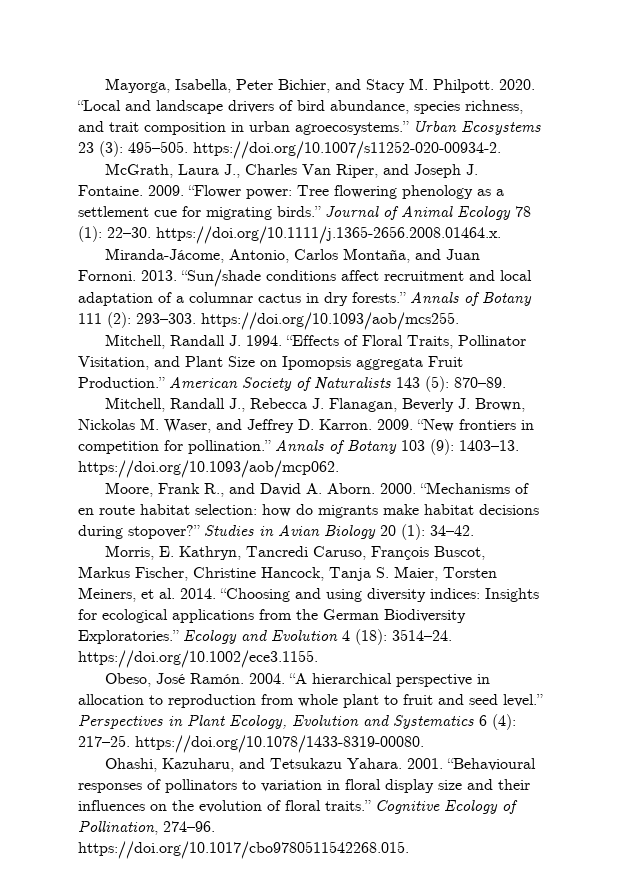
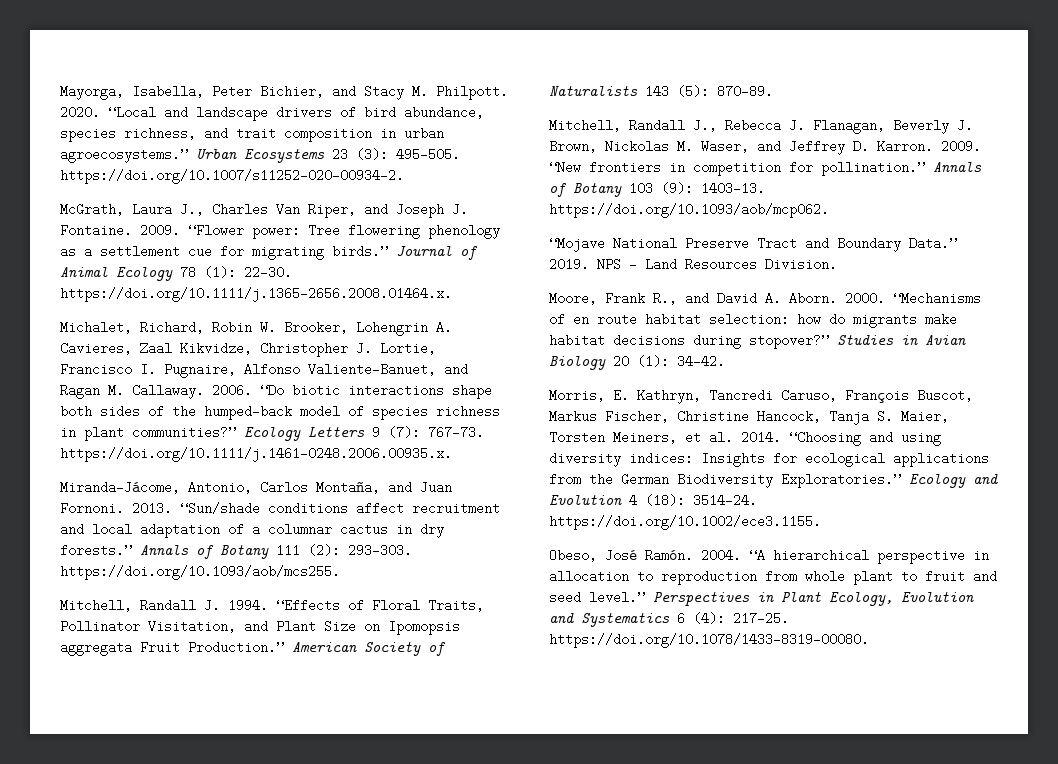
+ Michalet, Richard, Robin W. Brooker, Lohengrin A. Cavieres, Zaal Kikvidze, Christopher J. Lortie, Francisco I. Pugnaire, Alfonso Valiente-Banuet, and Ragan M. Callaway. 2006. “Do biotic interactions shape both sides of the humped-back model of species richness in plant communities?” Ecology Letters 9 (7): 767–73. https://doi.org/10.1111/j.1461-0248.2006.00935.x.
+ “Mojave National Preserve Tract and Boundary Data.” 2019. NPS - Land Resources Division.
- Ohashi, Kazuharu, and Tetsukazu Yahara. 2001. “Behavioural responses of pollinators to variation in floral display size and their influences on the evolution of floral traits.” Cognitive Ecology of Pollination, 274–96. https://doi.org/10.1017/cbo9780511542268.015.

